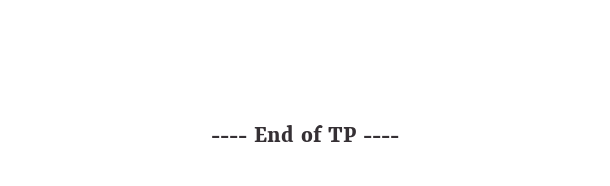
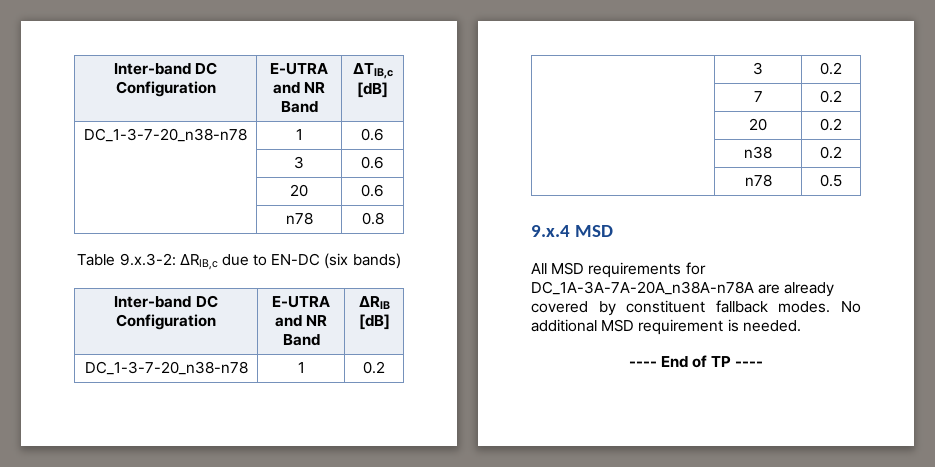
+ Inter-band DC Configuration | E-UTRA and NR Band | ΔTIB,c [dB]
+ DC_1-3-7-20_n38-n78 | 1 | 0.6
+ | 3 | 0.6
+ | 20 | 0.6
+ | n78 | 0.8
+ Table 9.x.3-2: ΔRIB,c due to EN-DC (six bands)
+ Inter-band DC Configuration | E-UTRA and NR Band | ΔRIB [dB]
+ DC_1-3-7-20_n38-n78 | 1 | 0.2
+ | 3 | 0.2
+ | 7 | 0.2
+ | 20 | 0.2
+ | n38 | 0.2
+ | n78 | 0.5
+ 9.x.4 MSD
+ All MSD requirements for DC_1A-3A-7A-20A_n38A-n78A are already covered by constituent fallback modes. No additional MSD requirement is needed.

